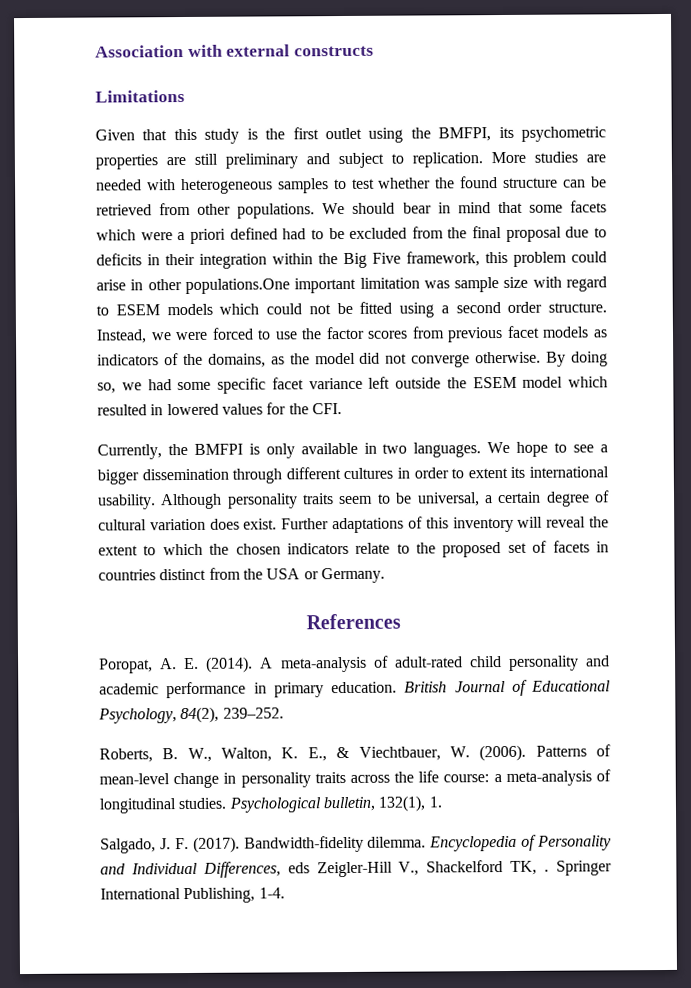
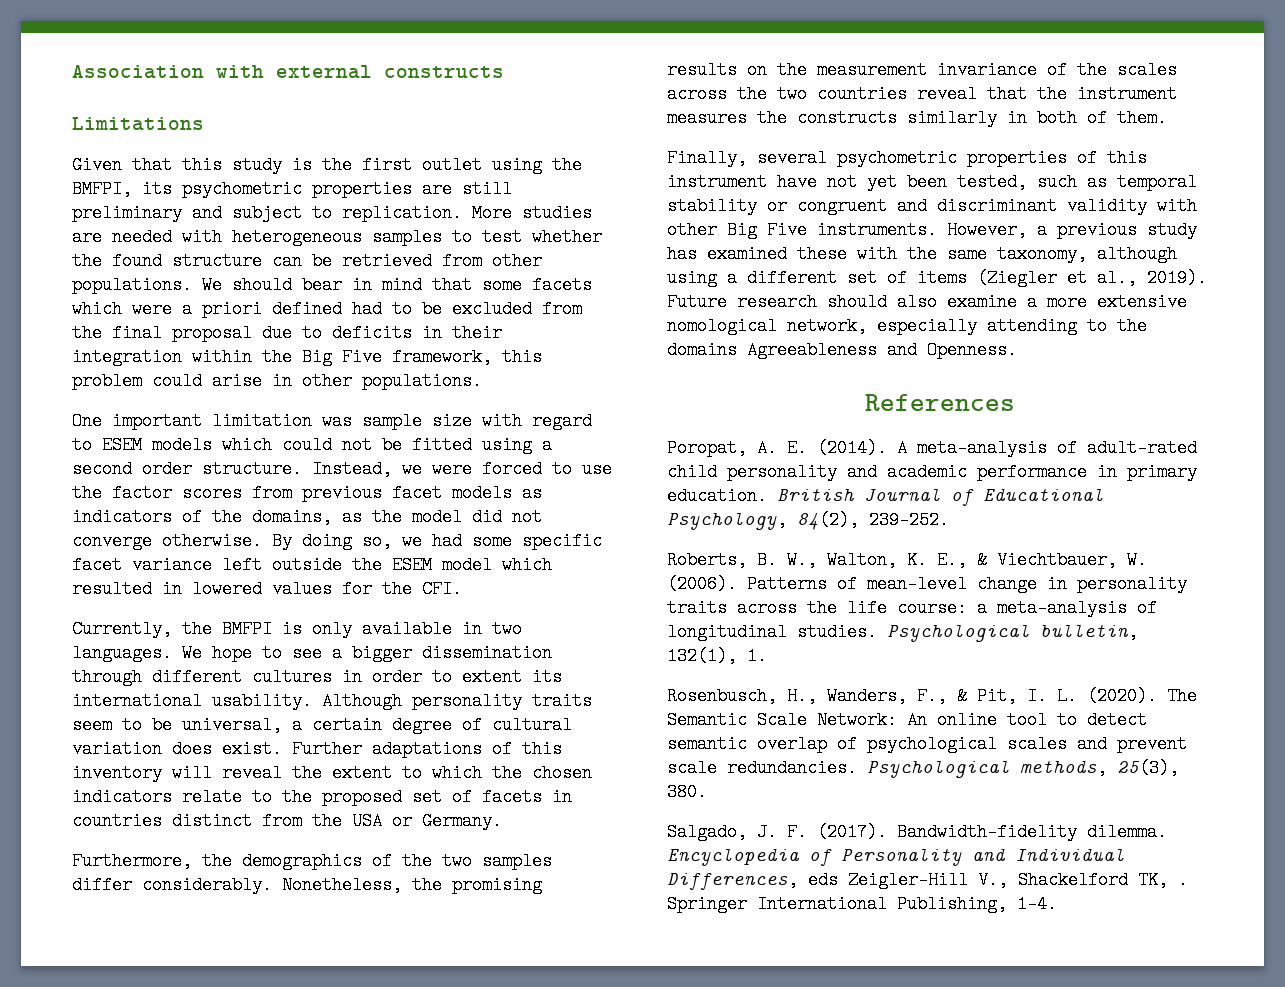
- We should bear in mind that some facets which were a priori defined had to be excluded from the final proposal due to deficits in their integration within the Big Five framework, this problem could arise in other populations.One important limitation was sample size with regard to ESEM models which could not be fitted using a second order structure.
+ We should bear in mind that some facets which were a priori defined had to be excluded from the final proposal due to deficits in their integration within the Big Five framework, this problem could arise in other populations.
+ One important limitation was sample size with regard to ESEM models which could not be fitted using a second order structure.
+ Furthermore, the demographics of the two samples differ considerably. Nonetheless, the promising results on the measurement invariance of the scales across the two countries reveal that the instrument measures the constructs similarly in both of them.
+ Finally, several psychometric properties of this instrument have not yet been tested, such as temporal stability or congruent and discriminant validity with other Big Five instruments. However, a previous study has examined these with the same taxonomy, although using a different set of items (Ziegler et al., 2019). Future research should also examine a more extensive nomological network, especially attending to the domains Agreeableness and Openness.
+ Rosenbusch, H., Wanders, F., & Pit, I. L. (2020). The Semantic Scale Network: An online tool to detect semantic overlap of psychological scales and prevent scale redundancies. Psychological methods, 25(3), 380.

